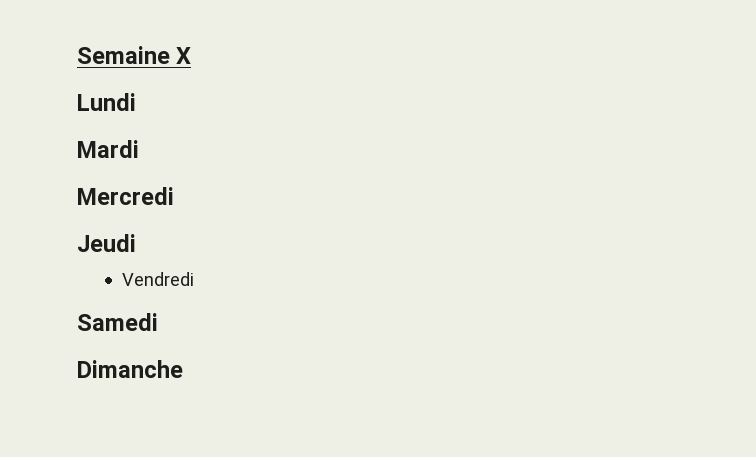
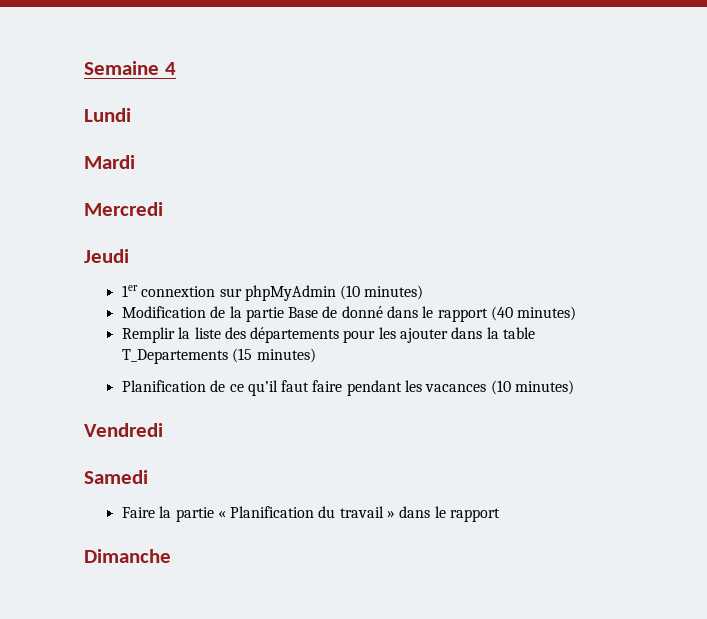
- Semaine X
+ Semaine 4
+ 1er connextion sur phpMyAdmin (10 minutes)
+ Modification de la partie Base de donné dans le rapport (40 minutes)
+ Remplir la liste des départements pour les ajouter dans la table T_Departements (15 minutes)
+ Planification de ce qu’il faut faire pendant les vacances (10 minutes)
  Vendredi
  Samedi
+ Faire la partie « Planification du travail » dans le rapport

